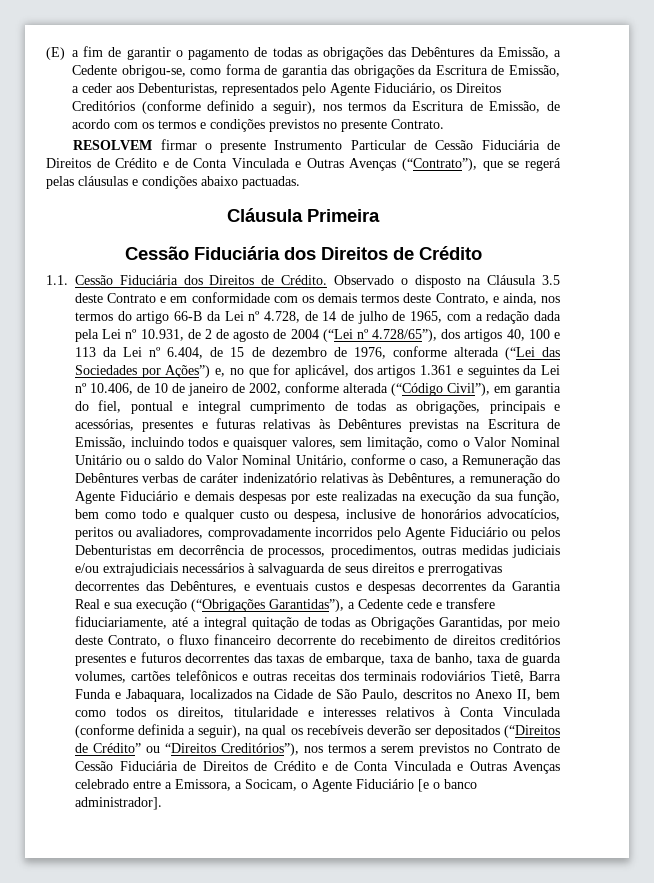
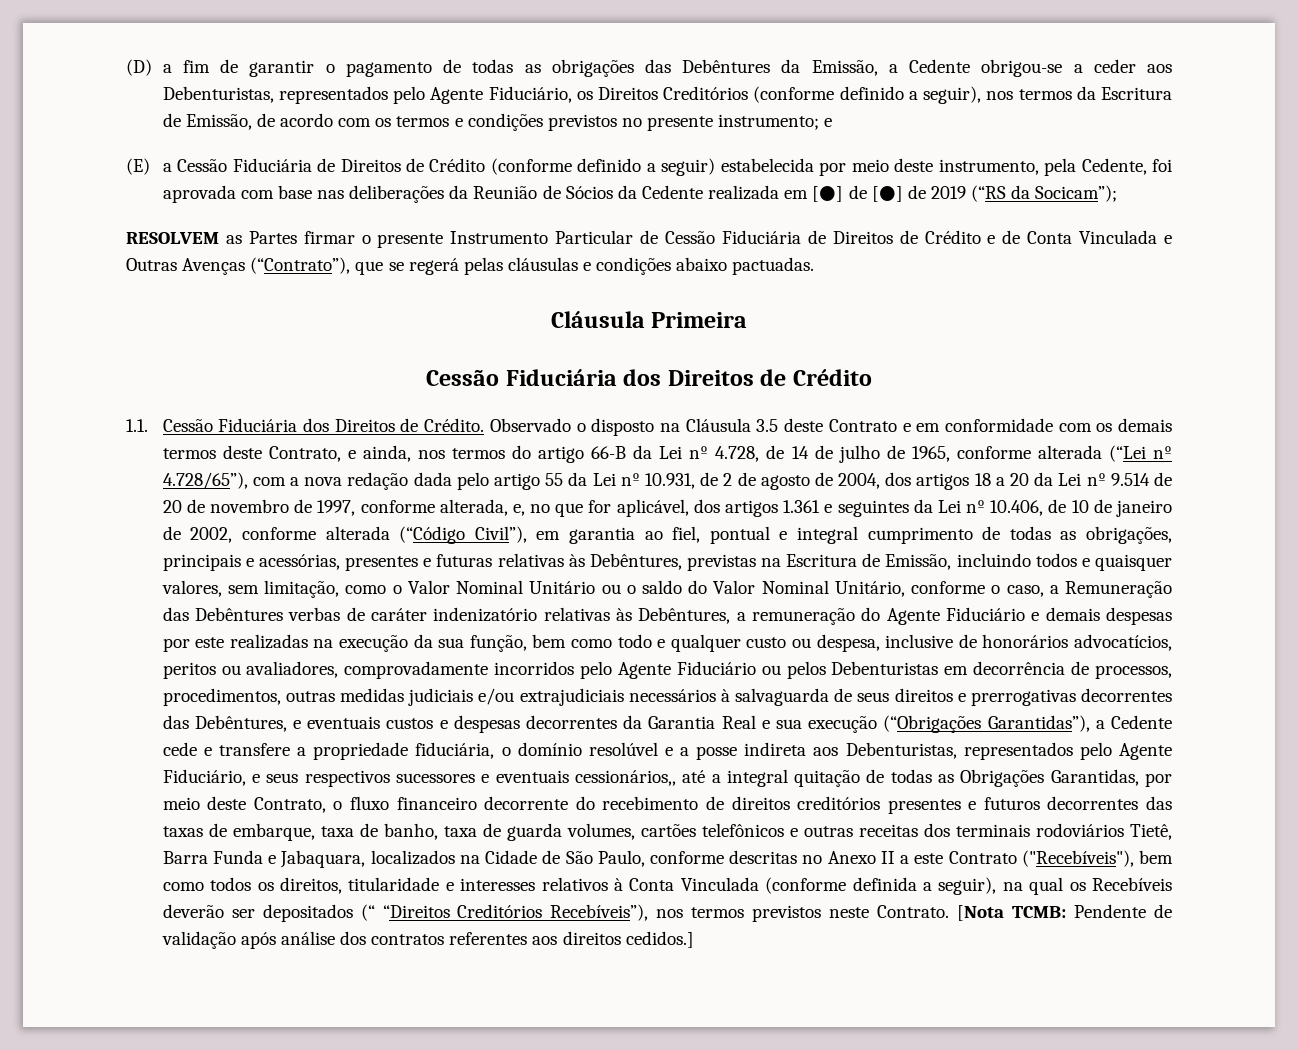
- (E) a fim de garantir o pagamento de todas as obrigações das Debêntures da Emissão, a Cedente obrigou-se, como forma de garantia das obrigações da Escritura de Emissão, a ceder aos Debenturistas, representados pelo Agente Fiduciário, os Direitos Creditórios (conforme definido a seguir), nos termos da Escritura de Emissão, de acordo com os termos e condições previstos no presente Contrato.
+ (D) a fim de garantir o pagamento de todas as obrigações das Debêntures da Emissão, a Cedente obrigou-se a ceder aos Debenturistas, representados pelo Agente Fiduciário, os Direitos Creditórios (conforme definido a seguir), nos termos da Escritura de Emissão, de acordo com os termos e condições previstos no presente instrumento; e
+ (E) a Cessão Fiduciária de Direitos de Crédito (conforme definido a seguir) estabelecida por meio deste instrumento, pela Cedente, foi aprovada com base nas deliberações da Reunião de Sócios da Cedente realizada em [●] de [●] de 2019 (“RS da Socicam”);
- RESOLVEM firmar o presente Instrumento Particular de Cessão Fiduciária de Direitos de Crédito e de Conta Vinculada e Outras Avenças (“Contrato”), que se regerá pelas cláusulas e condições abaixo pactuadas.
+ RESOLVEM as Partes firmar o presente Instrumento Particular de Cessão Fiduciária de Direitos de Crédito e de Conta Vinculada e Outras Avenças (“Contrato”), que se regerá pelas cláusulas e condições abaixo pactuadas.
- Observado o disposto na Cláusula 3.5 deste Contrato e em conformidade com os demais termos deste Contrato, e ainda, nos termos do artigo 66-B da Lei nº 4.728, de 14 de julho de 1965, com a redação dada pela Lei nº 10.931, de 2 de agosto de 2004 (“Lei nº 4.728/65”), dos artigos 40, 100 e 113 da Lei nº 6.404, de 15 de dezembro de 1976, conforme alterada (“Lei das Sociedades por Ações”) e, no que for aplicável, dos artigos 1.361 e seguintes da Lei nº 10.406, de 10 de janeiro de 2002, conforme alterada (“Código Civil”), em garantia do fiel, pontual e integral cumprimento de todas as obrigações, principais e acessórias, presentes e futuras relativas às Debêntures previstas na Escritura de Emissão, incluindo todos e quaisquer valores, sem limitação, como o Valor Nominal Unitário ou o saldo do Valor Nominal Unitário, conforme o caso, a Remuneração das Debêntures verbas de caráter indenizatório relativas às Debêntures, a remuneração do Agente Fiduciário e demais despesas por este realizadas na execução da sua função, bem como todo e qualquer custo ou despesa, inclusive de honorários advocatícios, peritos ou avaliadores, comprovadamente incorridos pelo Agente Fiduciário ou pelos Debenturistas em decorrência de processos, procedimentos, outras medidas judiciais e/ou extrajudiciais necessários à salvaguarda de seus direitos e prerrogativas decorrentes das Debêntures, e eventuais custos e despesas decorrentes da Garantia Real e sua execução (“Obrigações Garantidas”), a Cedente cede e transfere fiduciariamente, até a integral quitação de todas as Obrigações Garantidas, por meio deste Contrato, o fluxo financeiro decorrente do recebimento de direitos creditórios presentes e futuros decorrentes das taxas de embarque, taxa de banho, taxa de guarda volumes, cartões telefônicos e outras receitas dos terminais rodoviários Tietê, Barra Funda e Jabaquara, localizados na Cidade de São Paulo, descritos no Anexo II, bem como todos os direitos, titularidade e interesses relativos à Conta Vinculada (conforme definida a seguir), na qual os recebíveis deverão ser depositados (“Direitos de Crédito” ou “Direitos Creditórios”), nos termos a serem previstos no Contrato de Cessão Fiduciária de Direitos de Crédito e de Conta Vinculada e Outras Avenças celebrado entre a Emissora, a Socicam, o Agente Fiduciário [e o banco administrador].
+ Observado o disposto na Cláusula 3.5 deste Contrato e em conformidade com os demais termos deste Contrato, e ainda, nos termos do artigo 66-B da Lei nº 4.728, de 14 de julho de 1965, conforme alterada (“Lei nº 4.728/65”), com a nova redação dada pelo artigo 55 da Lei nº 10.931, de 2 de agosto de 2004, dos artigos 18 a 20 da Lei nº 9.514 de 20 de novembro de 1997, conforme alterada, e, no que for aplicável, dos artigos 1.361 e seguintes da Lei nº 10.406, de 10 de janeiro de 2002, conforme alterada (“Código Civil”), em garantia ao fiel, pontual e integral cumprimento de todas as obrigações, principais e acessórias, presentes e futuras relativas às Debêntures, previstas na Escritura de Emissão, incluindo todos e quaisquer valores, sem limitação, como o Valor Nominal Unitário ou o saldo do Valor Nominal Unitário, conforme o caso, a Remuneração das Debêntures verbas de caráter indenizatório relativas às Debêntures, a remuneração do Agente Fiduciário e demais despesas por este realizadas na execução da sua função, bem como todo e qualquer custo ou despesa, inclusive de honorários advocatícios, peritos ou avaliadores, comprovadamente incorridos pelo Agente Fiduciário ou pelos Debenturistas em decorrência de processos, procedimentos, outras medidas judiciais e/ou extrajudiciais necessários à salvaguarda de seus direitos e prerrogativas decorrentes das Debêntures, e eventuais custos e despesas decorrentes da Garantia Real e sua execução (“Obrigações Garantidas”), a Cedente cede e transfere a propriedade fiduciária, o domínio resolúvel e a posse indireta aos Debenturistas, representados pelo Agente Fiduciário, e seus respectivos sucessores e eventuais cessionários,, até a integral quitação de todas as Obrigações Garantidas, por meio deste Contrato, o fluxo financeiro decorrente do recebimento de direitos creditórios presentes e futuros decorrentes das taxas de embarque, taxa de banho, taxa de guarda volumes, cartões telefônicos e outras receitas dos terminais rodoviários Tietê, Barra Funda e Jabaquara, localizados na Cidade de São Paulo, conforme descritas no Anexo II a este Contrato ("Recebíveis"), bem como todos os direitos, titularidade e interesses relativos à Conta Vinculada (conforme definida a seguir), na qual os Recebíveis deverão ser depositados (“ “Direitos Creditórios Recebíveis”), nos termos previstos neste Contrato. [Nota TCMB: Pendente de validação após análise dos contratos referentes aos direitos cedidos.]

